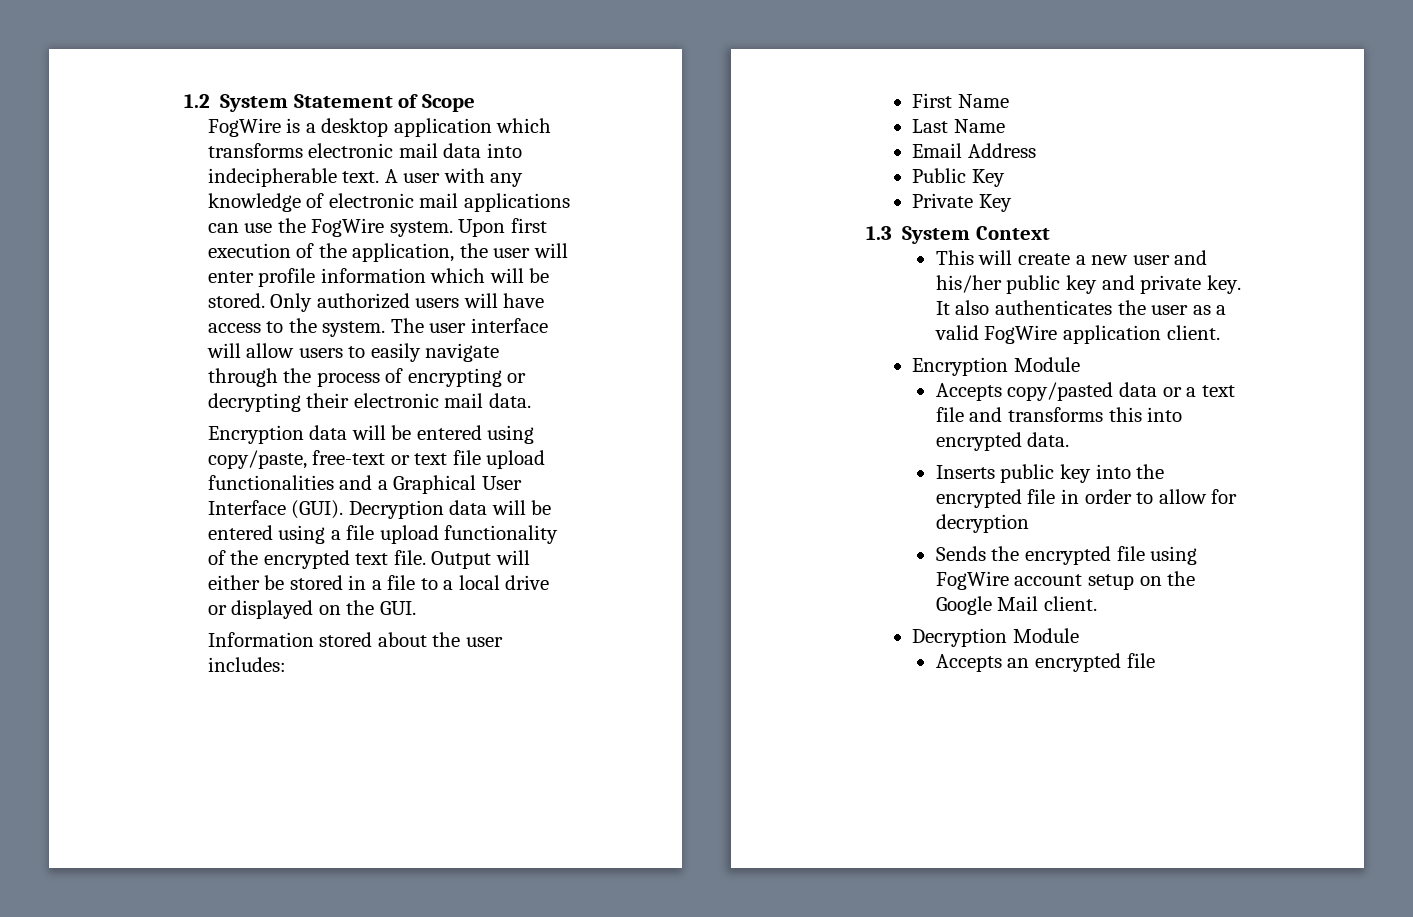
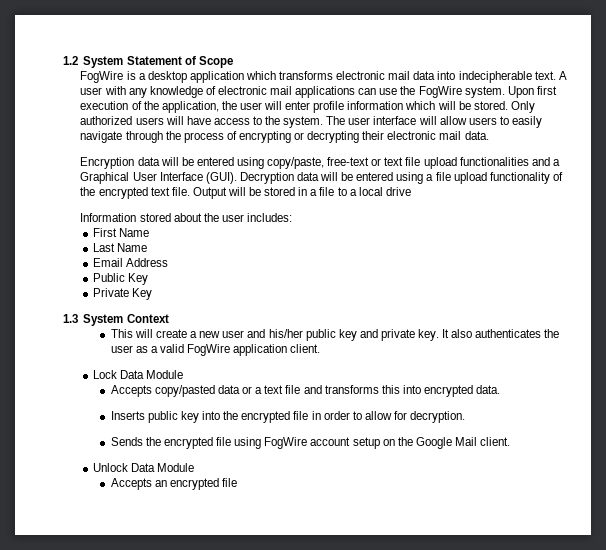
- Output will either be stored in a file to a local drive or displayed on the GUI.
+ Output will be stored in a file to a local drive
- Encryption Module
+ Lock Data Module
- Inserts public key into the encrypted file in order to allow for decryption
+ Inserts public key into the encrypted file in order to allow for decryption.
- Decryption Module
+ Unlock Data Module

